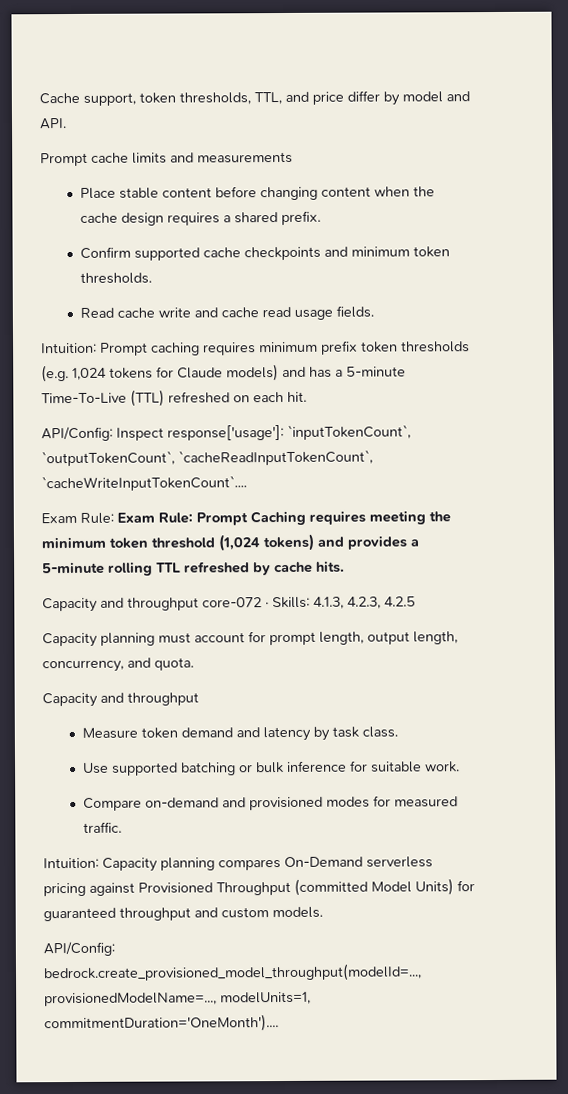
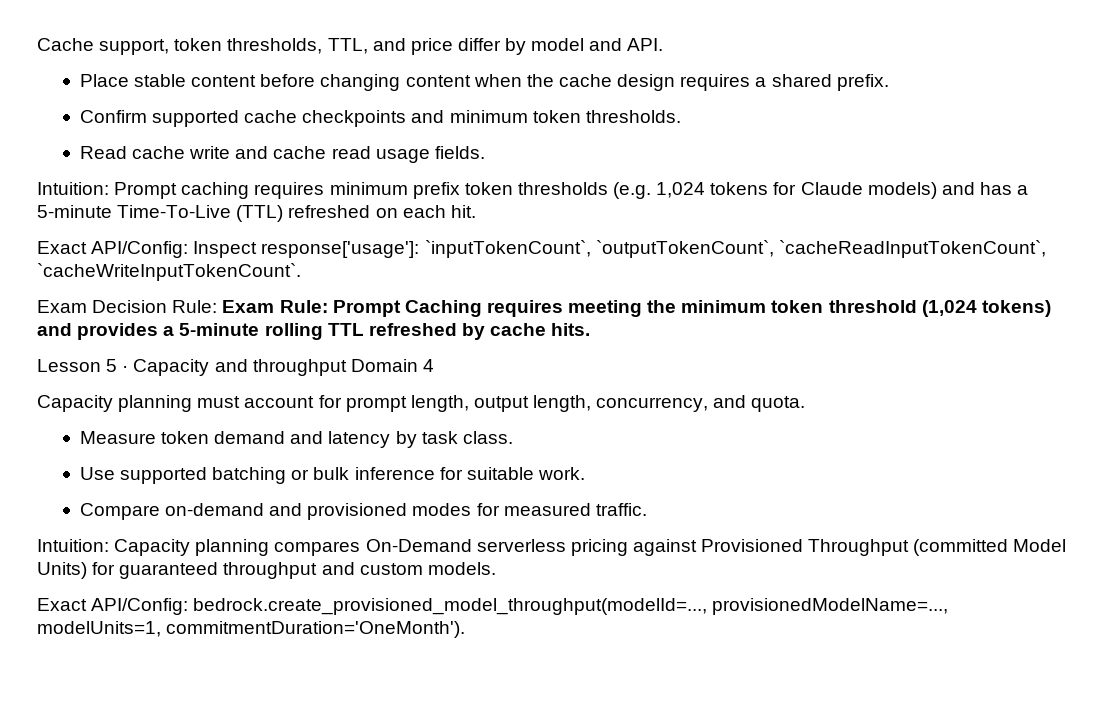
- Prompt cache limits and measurements
- API/Config: Inspect response['usage']: `inputTokenCount`, `outputTokenCount`, `cacheReadInputTokenCount`, `cacheWriteInputTokenCount`....
- Exam Rule: Exam Rule: Prompt Caching requires meeting the minimum token threshold (1,024 tokens) and provides a 5-minute rolling TTL refreshed by cache hits.
+ Exact API/Config: Inspect response['usage']: `inputTokenCount`, `outputTokenCount`, `cacheReadInputTokenCount`, `cacheWriteInputTokenCount`.
+ Exam Decision Rule: Exam Rule: Prompt Caching requires meeting the minimum token threshold (1,024 tokens) and provides a 5-minute rolling TTL refreshed by cache hits.
- Capacity and throughput core-072 · Skills: 4.1.3, 4.2.3, 4.2.5
+ Lesson 5 · Capacity and throughput Domain 4
  Capacity planning must account for prompt length, output length, concurrency, and quota.
- Capacity and throughput
- API/Config: bedrock.create_provisioned_model_throughput(modelId=..., provisionedModelName=..., modelUnits=1, commitmentDuration='OneMonth')....
+ Exact API/Config: bedrock.create_provisioned_model_throughput(modelId=..., provisionedModelName=..., modelUnits=1, commitmentDuration='OneMonth').

